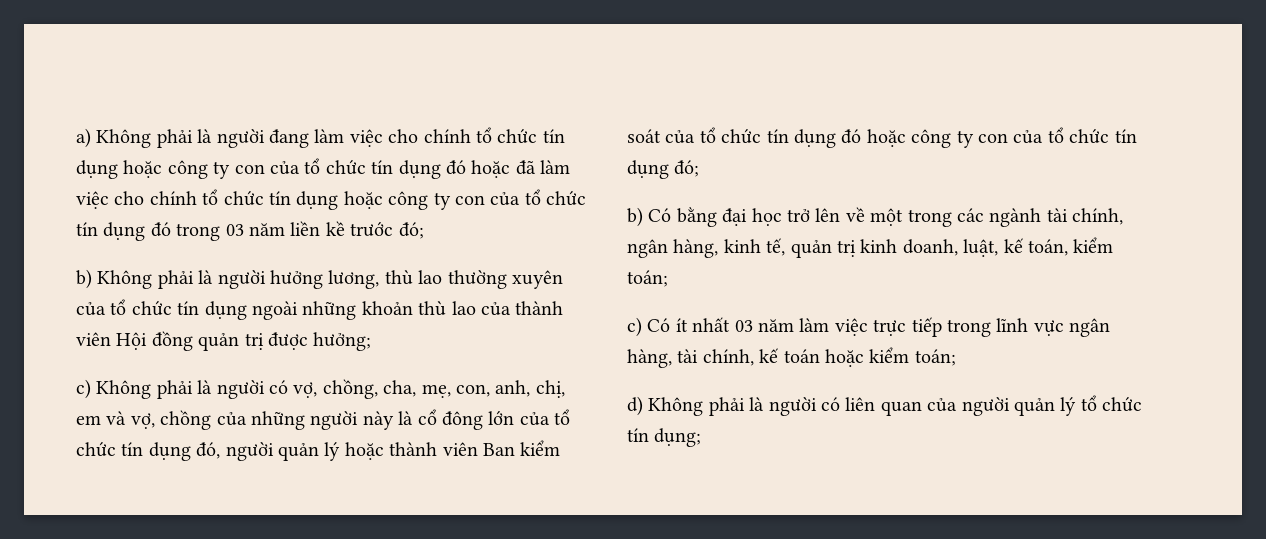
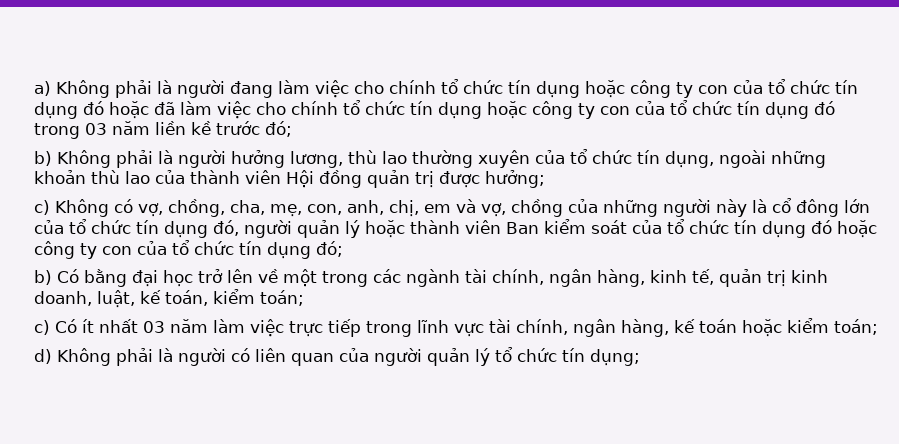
- b) Không phải là người hưởng lương, thù lao thường xuyên của tổ chức tín dụng ngoài những khoản thù lao của thành viên Hội đồng quản trị được hưởng;
+ b) Không phải là người hưởng lương, thù lao thường xuyên của tổ chức tín dụng, ngoài những khoản thù lao của thành viên Hội đồng quản trị được hưởng;
- c) Không phải là người có vợ, chồng, cha, mẹ, con, anh, chị, em và vợ, chồng của những người này là cổ đông lớn của tổ chức tín dụng đó, người quản lý hoặc thành viên Ban kiểm soát của tổ chức tín dụng đó hoặc công ty con của tổ chức tín dụng đó;
+ c) Không có vợ, chồng, cha, mẹ, con, anh, chị, em và vợ, chồng của những người này là cổ đông lớn của tổ chức tín dụng đó, người quản lý hoặc thành viên Ban kiểm soát của tổ chức tín dụng đó hoặc công ty con của tổ chức tín dụng đó;
- c) Có ít nhất 03 năm làm việc trực tiếp trong lĩnh vực ngân hàng, tài chính, kế toán hoặc kiểm toán;
+ c) Có ít nhất 03 năm làm việc trực tiếp trong lĩnh vực tài chính, ngân hàng, kế toán hoặc kiểm toán;

